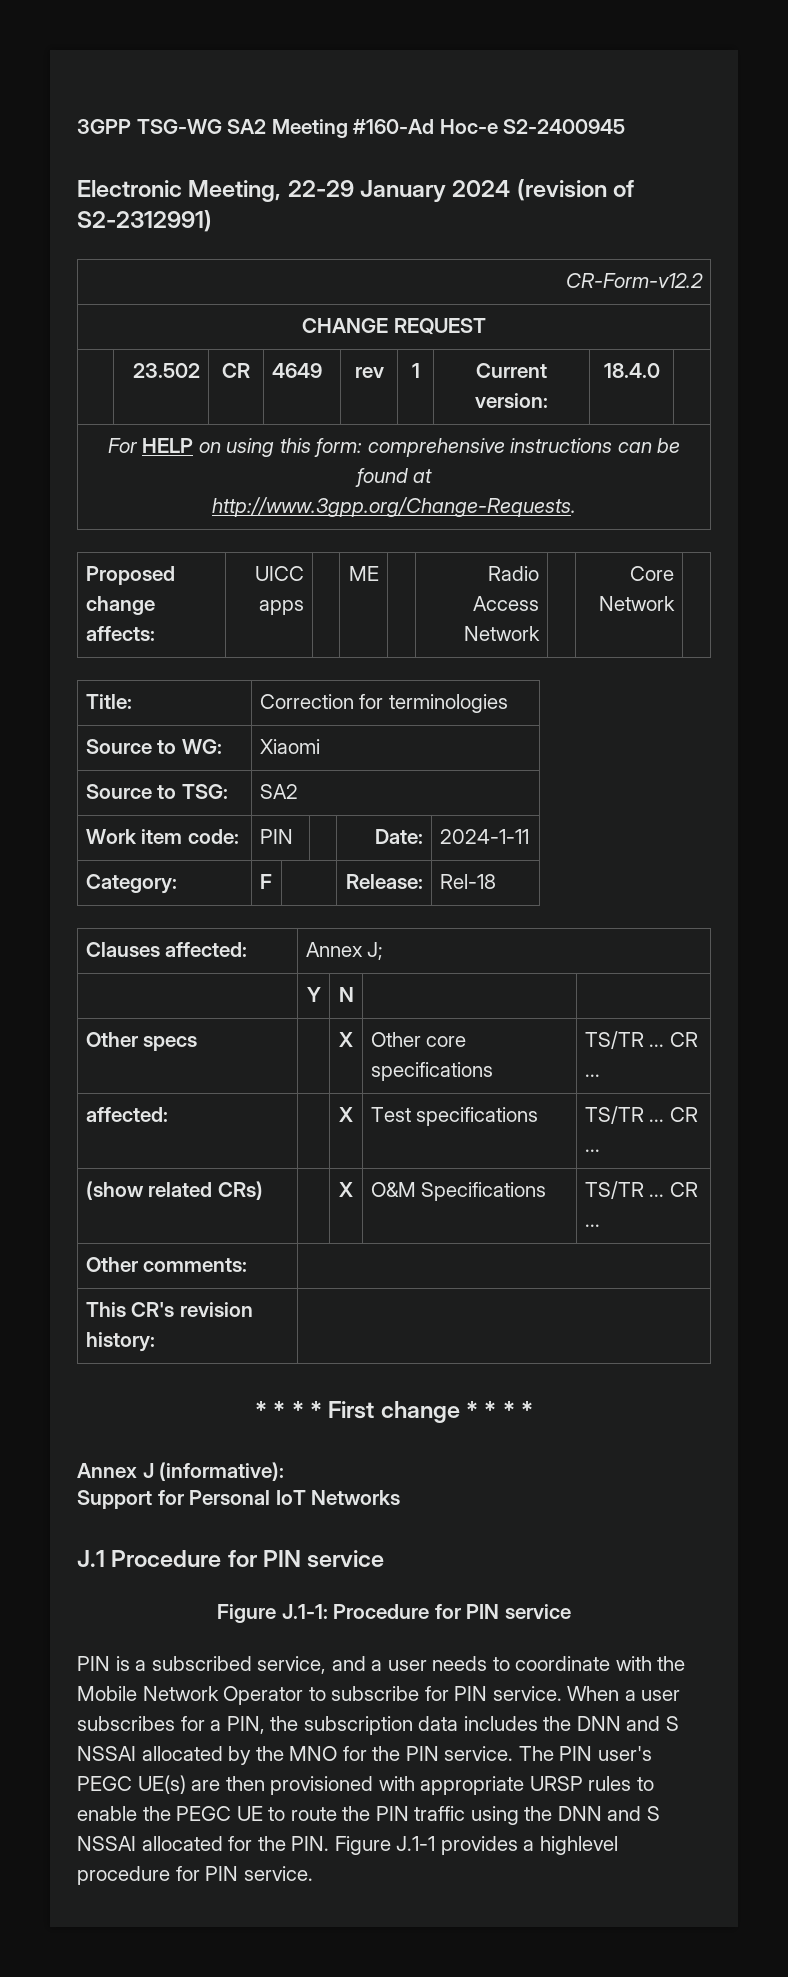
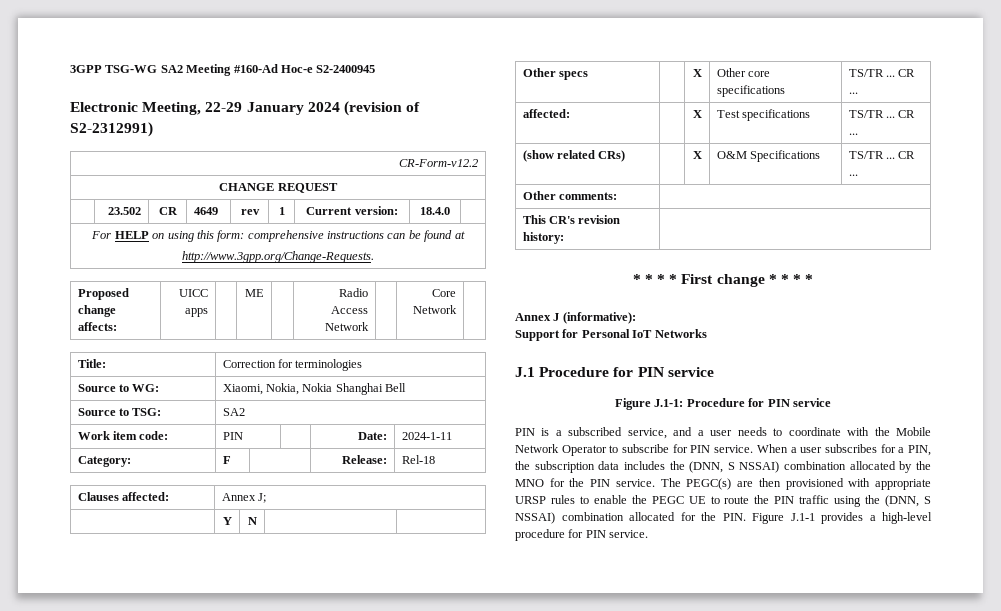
- Source to WG: | Xiaomi
+ Source to WG: | Xiaomi, Nokia, Nokia Shanghai Bell
- When a user subscribes for a PIN, the subscription data includes the DNN and S NSSAI allocated by the MNO for the PIN service.
+ When a user subscribes for a PIN, the subscription data includes the (DNN, S NSSAI) combination allocated by the MNO for the PIN service.
- The PIN user's PEGC UE(s) are then provisioned with appropriate URSP rules to enable the PEGC UE to route the PIN traffic using the DNN and S NSSAI allocated for the PIN. Figure J.1-1 provides a highlevel procedure for PIN service.
+ The PEGC(s) are then provisioned with appropriate URSP rules to enable the PEGC UE to route the PIN traffic using the (DNN, S NSSAI) combination allocated for the PIN. Figure J.1-1 provides a high-level procedure for PIN service.

